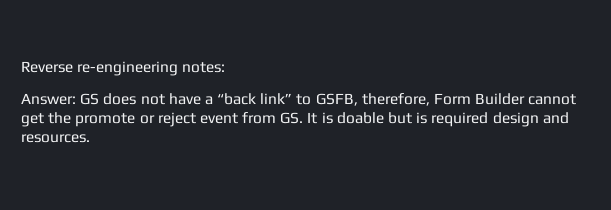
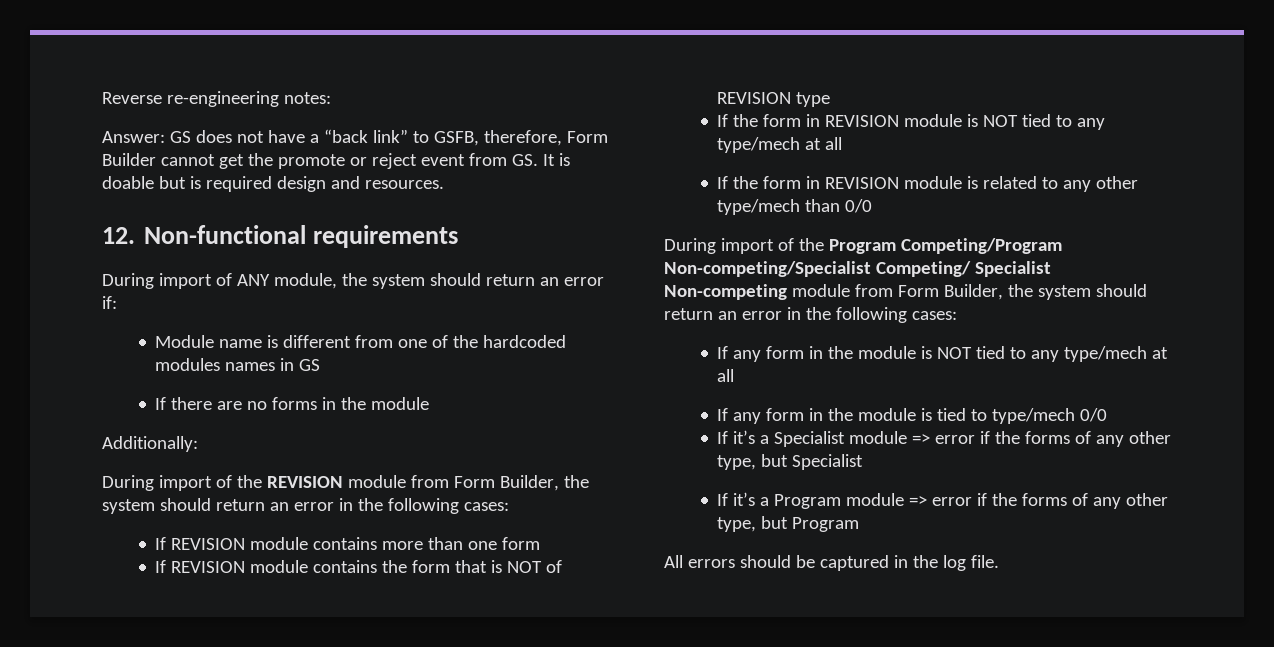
+ 12. Non-functional requirements
+ During import of ANY module, the system should return an error if:
+ Module name is different from one of the hardcoded modules names in GS
+ If there are no forms in the module
+ Additionally:
+ During import of the REVISION module from Form Builder, the system should return an error in the following cases:
+ If REVISION module contains more than one form
+ If REVISION module contains the form that is NOT of REVISION type
+ If the form in REVISION module is NOT tied to any type/mech at all
+ If the form in REVISION module is related to any other type/mech than 0/0
+ During import of the Program Competing/Program Non-competing/Specialist Competing/ Specialist Non-competing module from Form Builder, the system should return an error in the following cases:
+ If any form in the module is NOT tied to any type/mech at all
+ If any form in the module is tied to type/mech 0/0
+ If it’s a Specialist module => error if the forms of any other type, but Specialist
+ If it’s a Program module => error if the forms of any other type, but Program
+ All errors should be captured in the log file.

